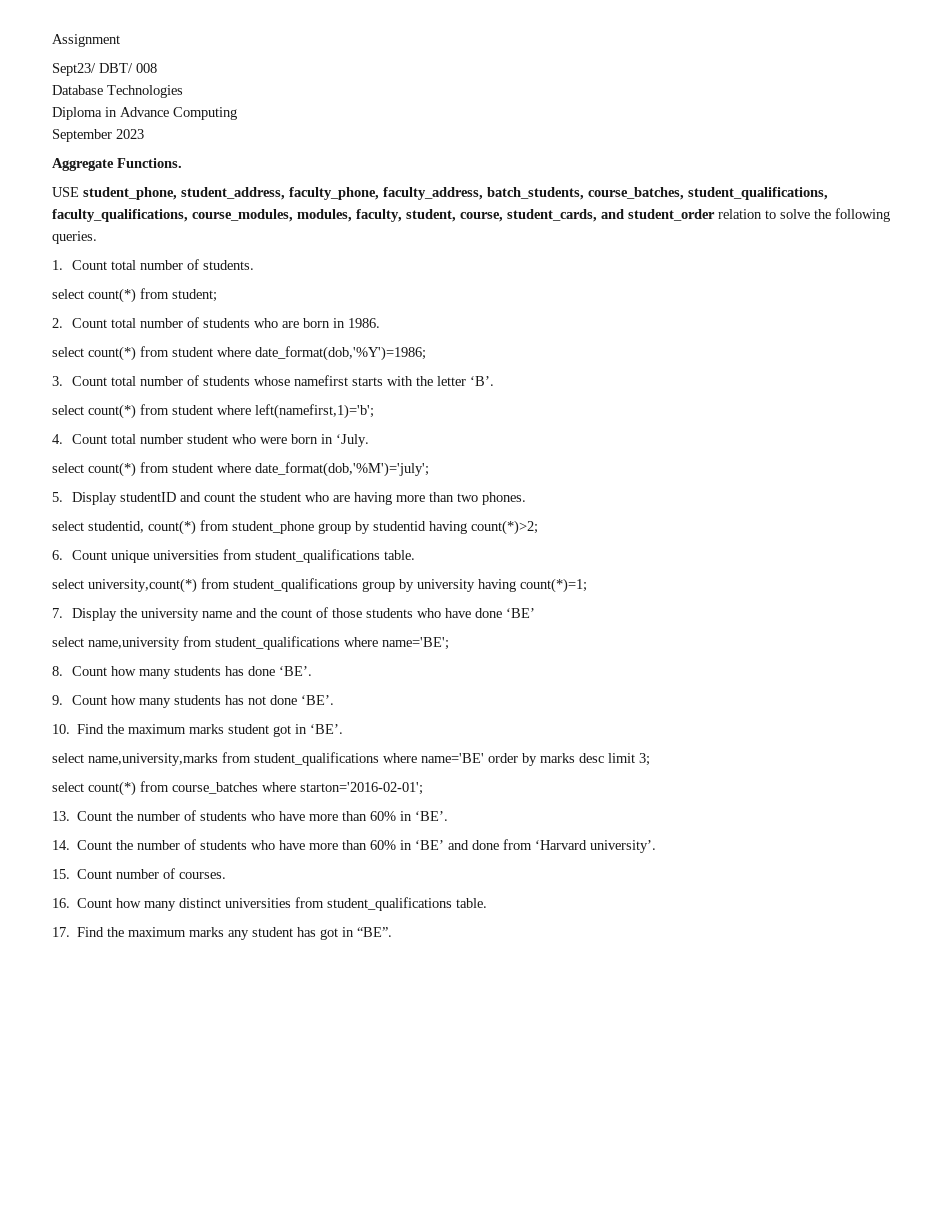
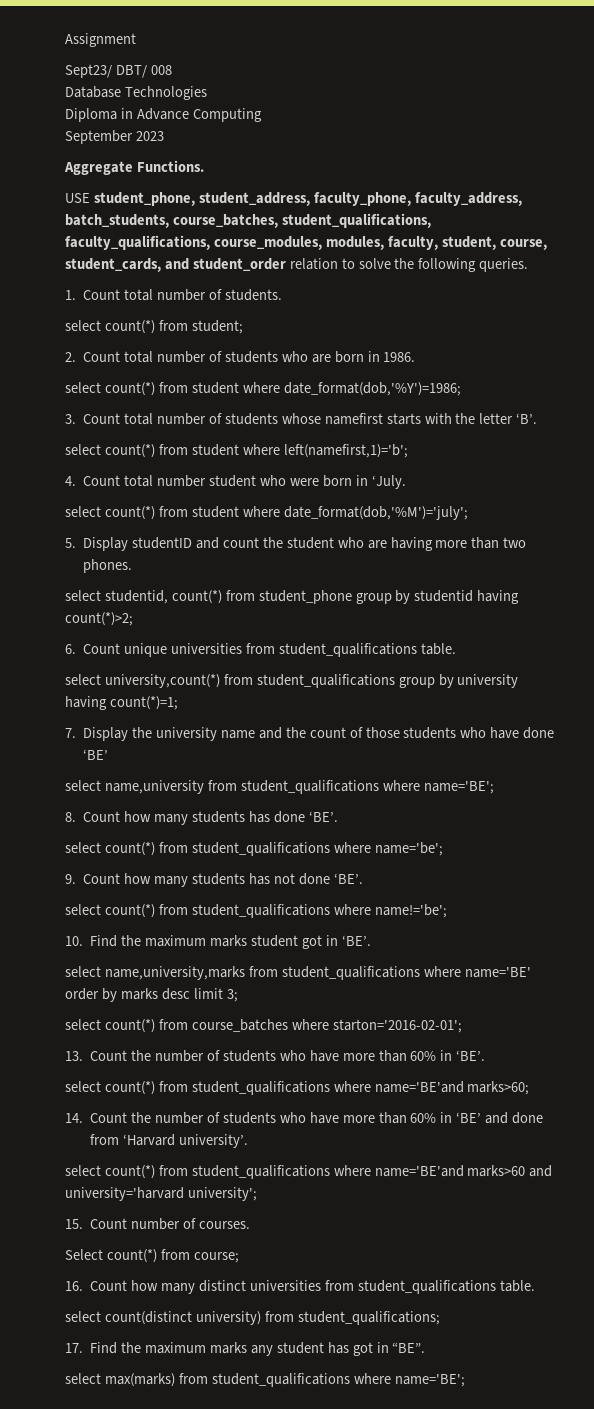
+ select count(*) from student_qualifications where name='be';
+ select count(*) from student_qualifications where name!='be';
+ select count(*) from student_qualifications where name='BE'and marks>60;
+ select count(*) from student_qualifications where name='BE'and marks>60 and university='harvard university';
+ Select count(*) from course;
+ select count(distinct university) from student_qualifications;
+ select max(marks) from student_qualifications where name='BE';

